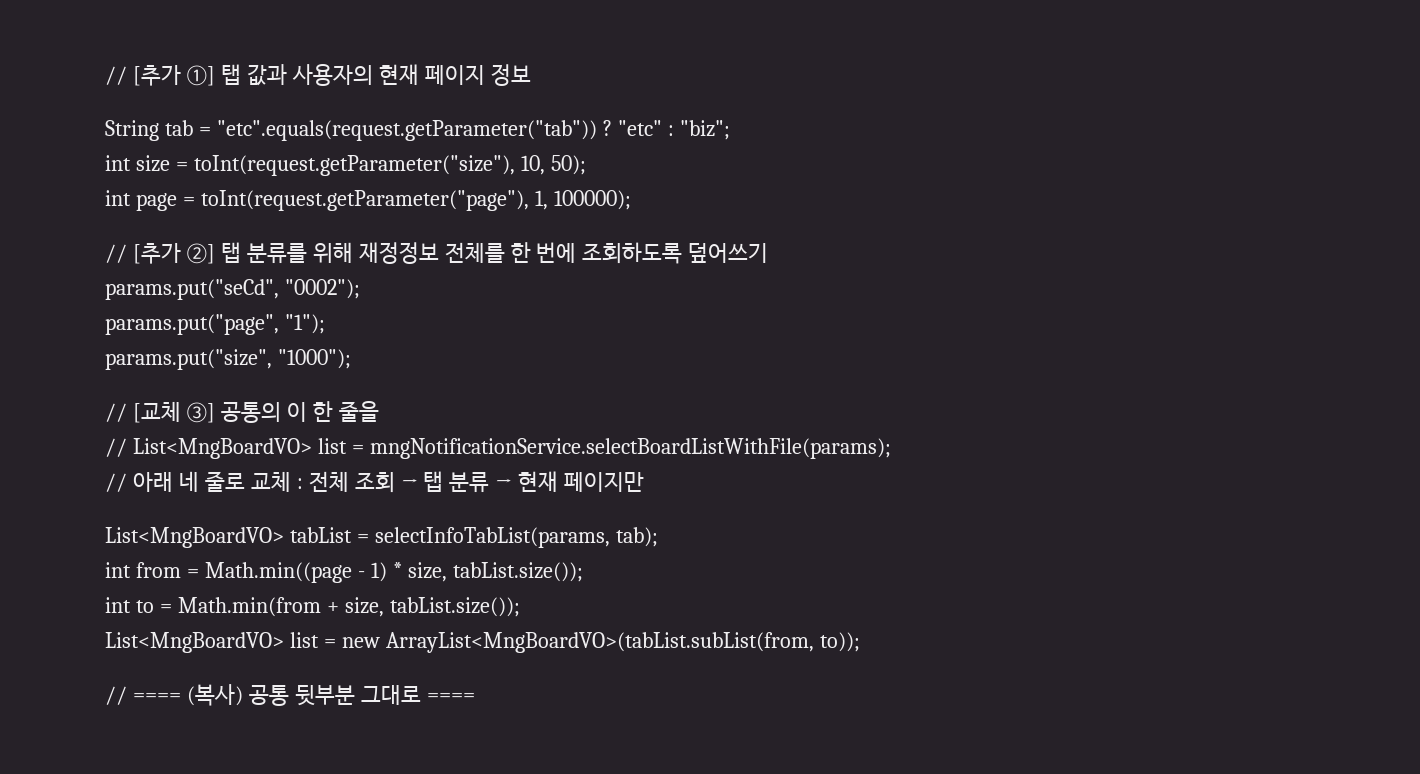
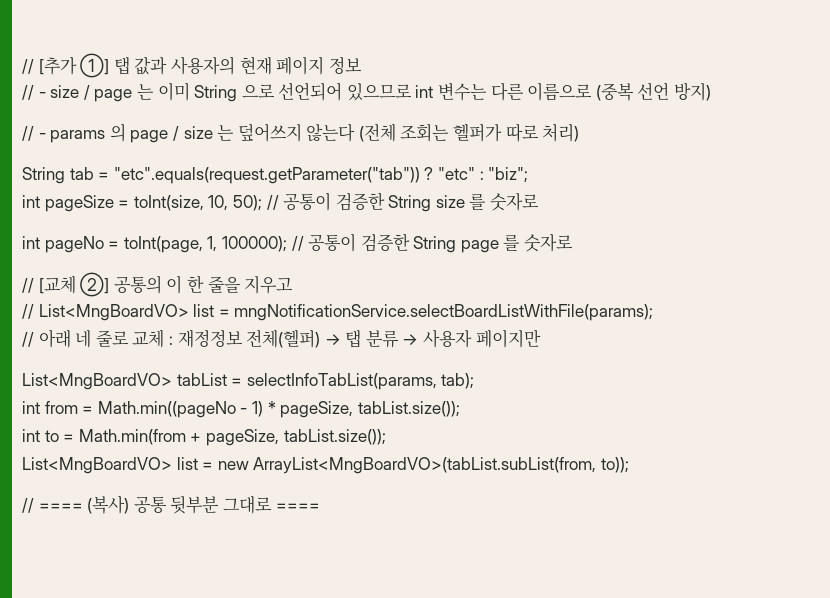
+ // - size / page 는 이미 String 으로 선언되어 있으므로 int 변수는 다른 이름으로 (중복 선언 방지)
+ // - params 의 page / size 는 덮어쓰지 않는다 (전체 조회는 헬퍼가 따로 처리)
- int size = toInt(request.getParameter("size"), 10, 50);
- int page = toInt(request.getParameter("page"), 1, 100000);
- // [추가 ②] 탭 분류를 위해 재정정보 전체를 한 번에 조회하도록 덮어쓰기
- params.put("seCd", "0002");
- params.put("page", "1");
- params.put("size", "1000");
+ int pageSize = toInt(size, 10, 50); // 공통이 검증한 String size 를 숫자로
+ int pageNo = toInt(page, 1, 100000); // 공통이 검증한 String page 를 숫자로
- // [교체 ③] 공통의 이 한 줄을
+ // [교체 ②] 공통의 이 한 줄을 지우고
- // 아래 네 줄로 교체 : 전체 조회 → 탭 분류 → 현재 페이지만
+ // 아래 네 줄로 교체 : 재정정보 전체(헬퍼) → 탭 분류 → 사용자 페이지만
- int from = Math.min((page - 1) * size, tabList.size());
+ int from = Math.min((pageNo - 1) * pageSize, tabList.size());
- int to = Math.min(from + size, tabList.size());
+ int to = Math.min(from + pageSize, tabList.size());

